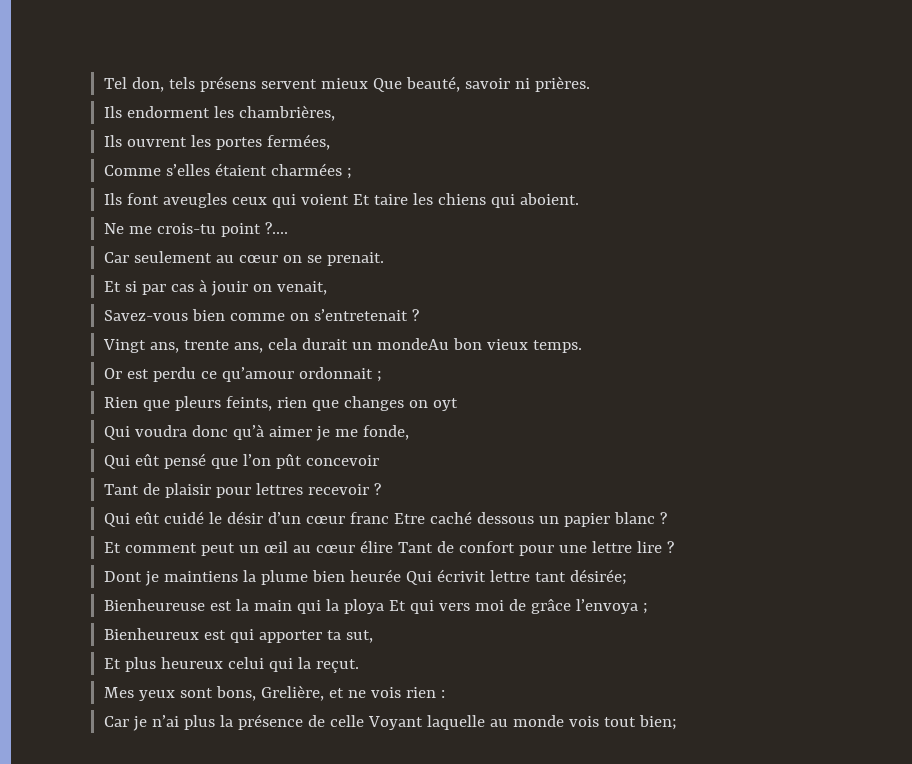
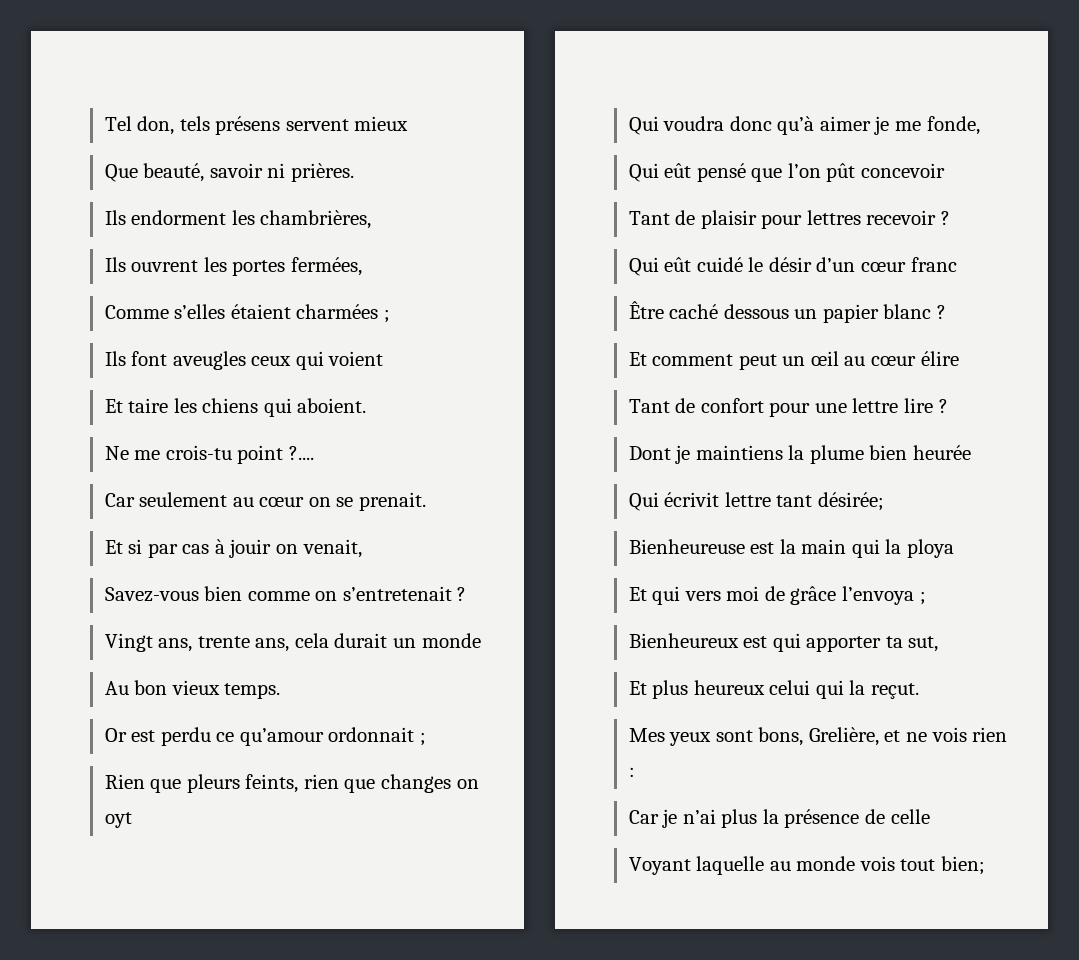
- Tel don, tels présens servent mieux Que beauté, savoir ni prières.
+ Tel don, tels présens servent mieux
+ Que beauté, savoir ni prières.
- Ils font aveugles ceux qui voient Et taire les chiens qui aboient.
+ Ils font aveugles ceux qui voient
+ Et taire les chiens qui aboient.
- Vingt ans, trente ans, cela durait un mondeAu bon vieux temps.
+ Vingt ans, trente ans, cela durait un monde
+ Au bon vieux temps.
- Qui eût cuidé le désir d’un cœur franc Etre caché dessous un papier blanc ?
+ Qui eût cuidé le désir d’un cœur franc
+ Être caché dessous un papier blanc ?
- Et comment peut un œil au cœur élire Tant de confort pour une lettre lire ?
+ Et comment peut un œil au cœur élire
+ Tant de confort pour une lettre lire ?
- Dont je maintiens la plume bien heurée Qui écrivit lettre tant désirée;
+ Dont je maintiens la plume bien heurée
+ Qui écrivit lettre tant désirée;
- Bienheureuse est la main qui la ploya Et qui vers moi de grâce l’envoya ;
+ Bienheureuse est la main qui la ploya
+ Et qui vers moi de grâce l’envoya ;
- Car je n’ai plus la présence de celle Voyant laquelle au monde vois tout bien;
+ Car je n’ai plus la présence de celle
+ Voyant laquelle au monde vois tout bien;

